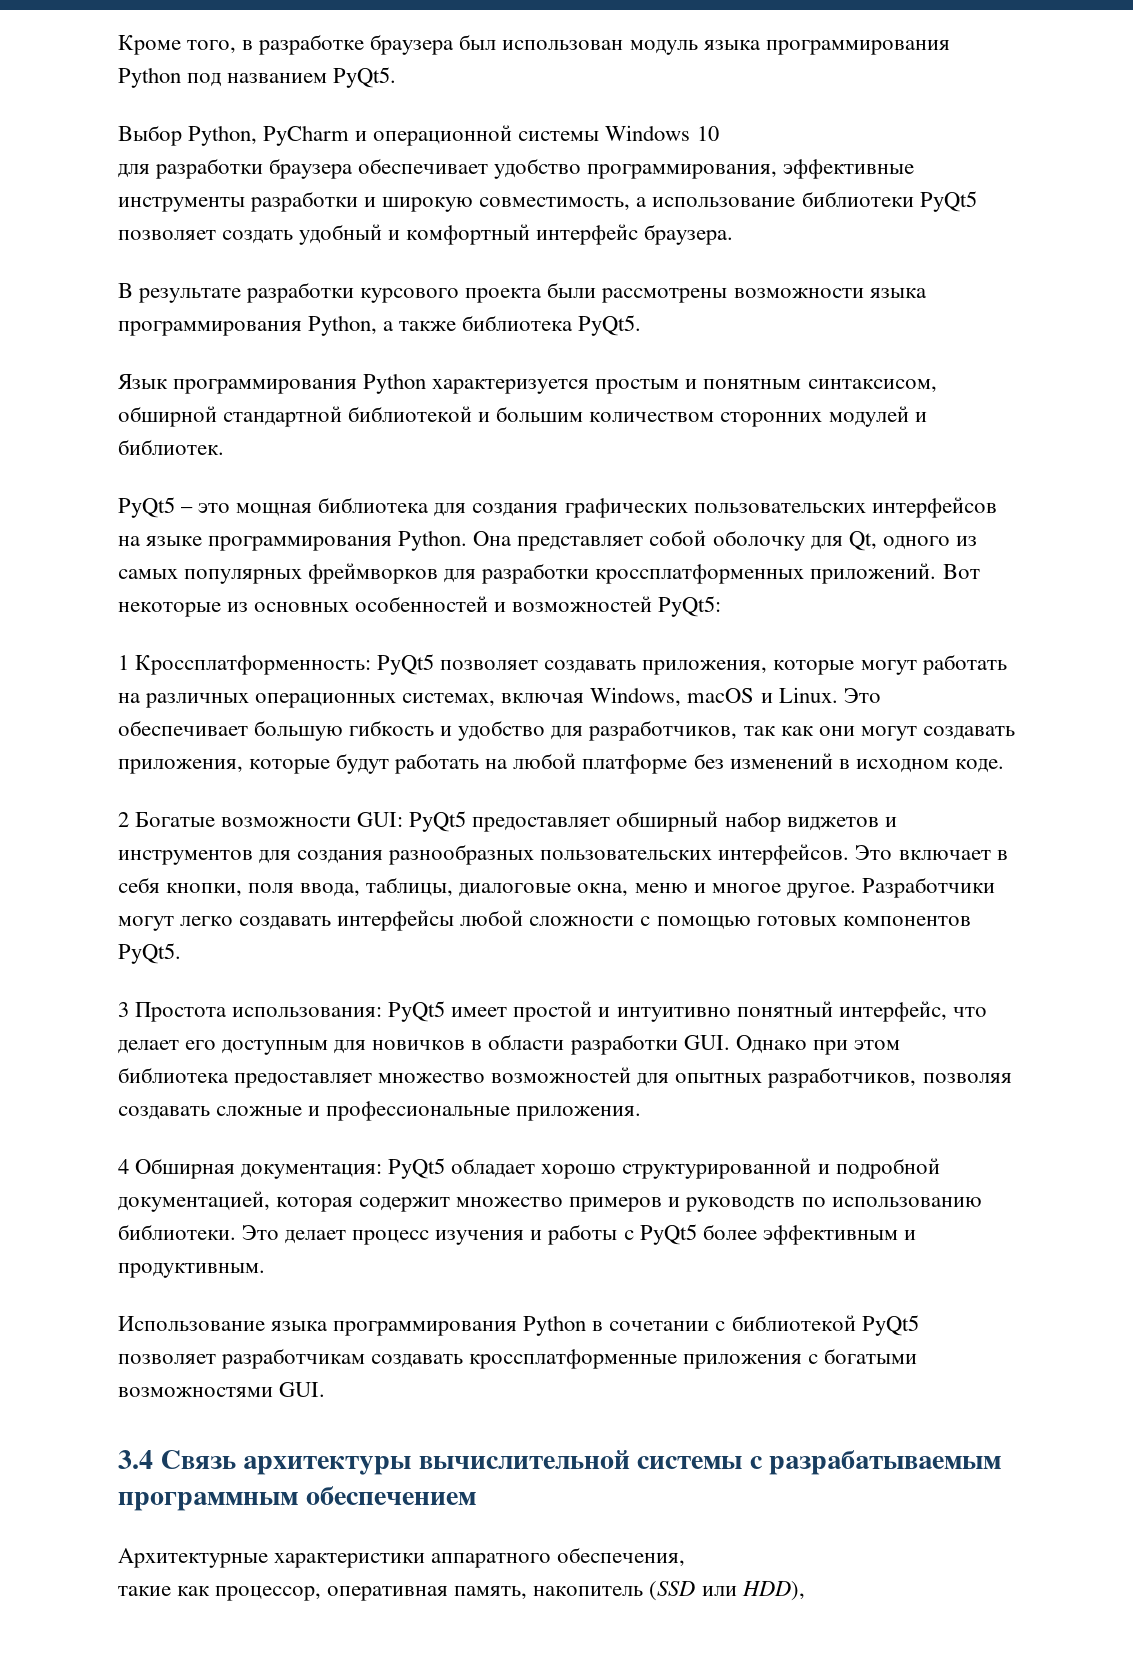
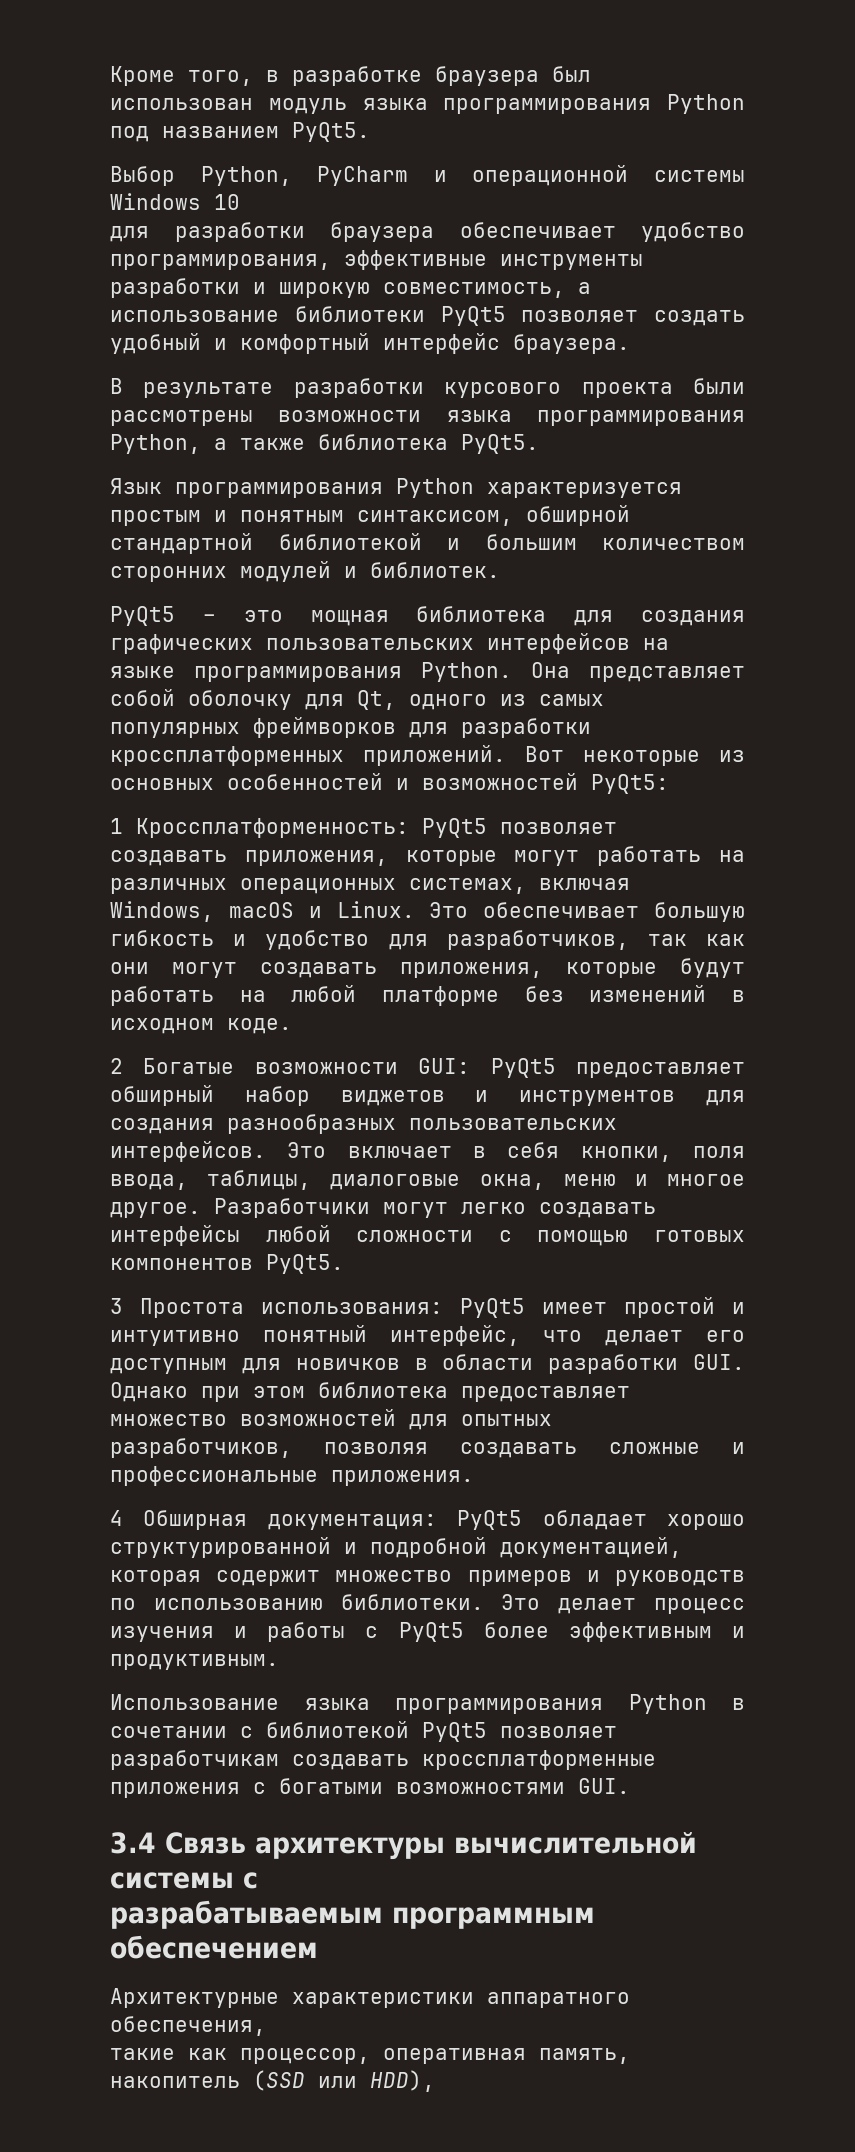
- 3.4 Связь архитектуры вычислительной системы с разрабатываемым программным обеспечением
+ 3.4 Связь архитектуры вычислительной системы с
+ разрабатываемым программным обеспечением

